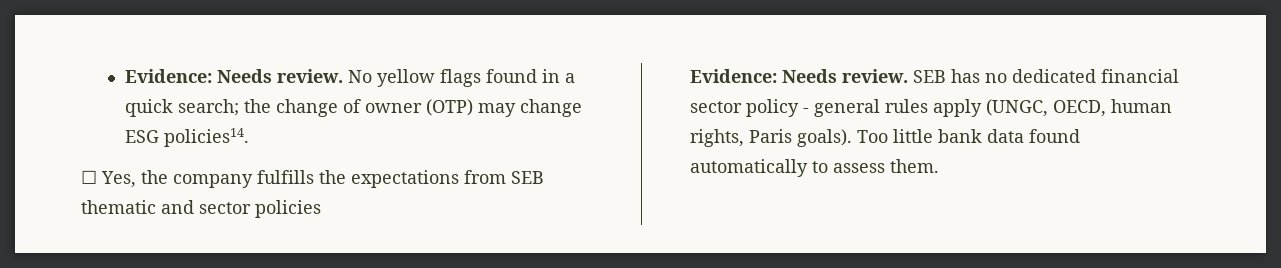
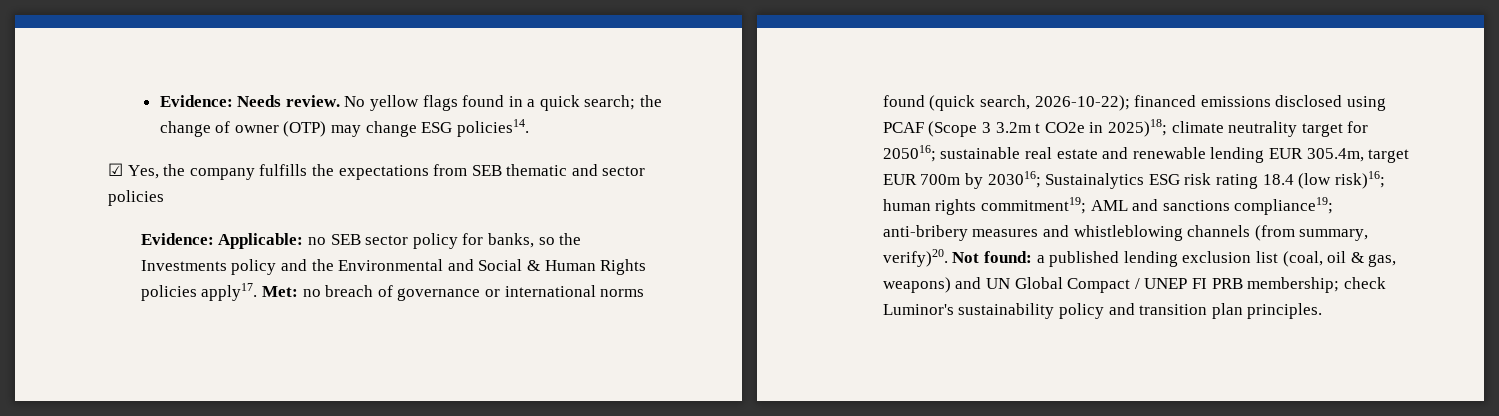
- ☐ Yes, the company fulfills the expectations from SEB thematic and sector policies
+ ☑ Yes, the company fulfills the expectations from SEB thematic and sector policies
- Evidence: Needs review. SEB has no dedicated financial sector policy - general rules apply (UNGC, OECD, human rights, Paris goals). Too little bank data found automatically to assess them.
+ Evidence: Applicable: no SEB sector policy for banks, so the Investments policy and the Environmental and Social & Human Rights policies apply17. Met: no breach of governance or international norms found (quick search, 2026-10-22); financed emissions disclosed using PCAF (Scope 3 3.2m t CO2e in 2025)18; climate neutrality target for 205016; sustainable real estate and renewable lending EUR 305.4m, target EUR 700m by 203016; Sustainalytics ESG risk rating 18.4 (low risk)16; human rights commitment19; AML and sanctions compliance19; anti-bribery measures and whistleblowing channels (from summary, verify)20. Not found: a published lending exclusion list (coal, oil & gas, weapons) and UN Global Compact / UNEP FI PRB membership; check Luminor's sustainability policy and transition plan principles.

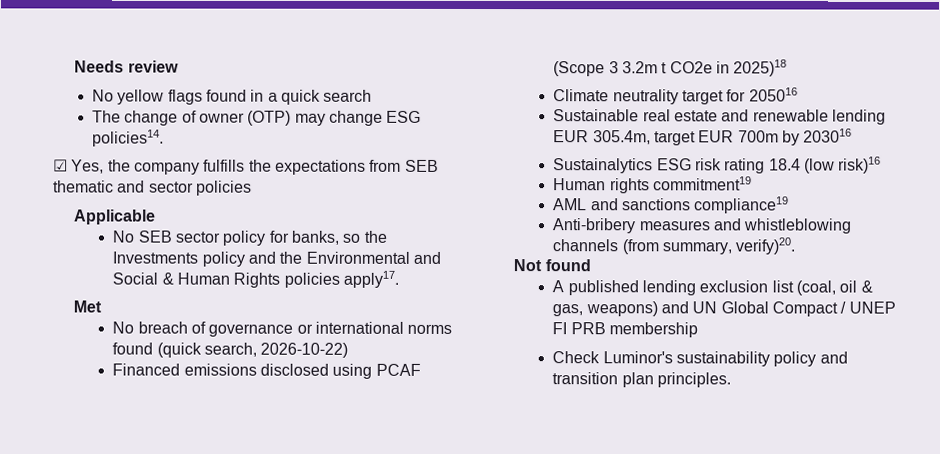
- Evidence: Needs review. No yellow flags found in a quick search; the change of owner (OTP) may change ESG policies14.
+ Needs review
+ No yellow flags found in a quick search
+ The change of owner (OTP) may change ESG policies14.
- Evidence: Applicable: no SEB sector policy for banks, so the Investments policy and the Environmental and Social & Human Rights policies apply17. Met: no breach of governance or international norms found (quick search, 2026-10-22); financed emissions disclosed using PCAF (Scope 3 3.2m t CO2e in 2025)18; climate neutrality target for 205016; sustainable real estate and renewable lending EUR 305.4m, target EUR 700m by 203016; Sustainalytics ESG risk rating 18.4 (low risk)16; human rights commitment19; AML and sanctions compliance19; anti-bribery measures and whistleblowing channels (from summary, verify)20. Not found: a published lending exclusion list (coal, oil & gas, weapons) and UN Global Compact / UNEP FI PRB membership; check Luminor's sustainability policy and transition plan principles.
+ Applicable
+ No SEB sector policy for banks, so the Investments policy and the Environmental and Social & Human Rights policies apply17.
+ Met
+ No breach of governance or international norms found (quick search, 2026-10-22)
+ Financed emissions disclosed using PCAF (Scope 3 3.2m t CO2e in 2025)18
+ Climate neutrality target for 205016
+ Sustainable real estate and renewable lending EUR 305.4m, target EUR 700m by 203016
+ Sustainalytics ESG risk rating 18.4 (low risk)16
+ Human rights commitment19
+ AML and sanctions compliance19
+ Anti-bribery measures and whistleblowing channels (from summary, verify)20.
+ Not found
+ A published lending exclusion list (coal, oil & gas, weapons) and UN Global Compact / UNEP FI PRB membership
+ Check Luminor's sustainability policy and transition plan principles.

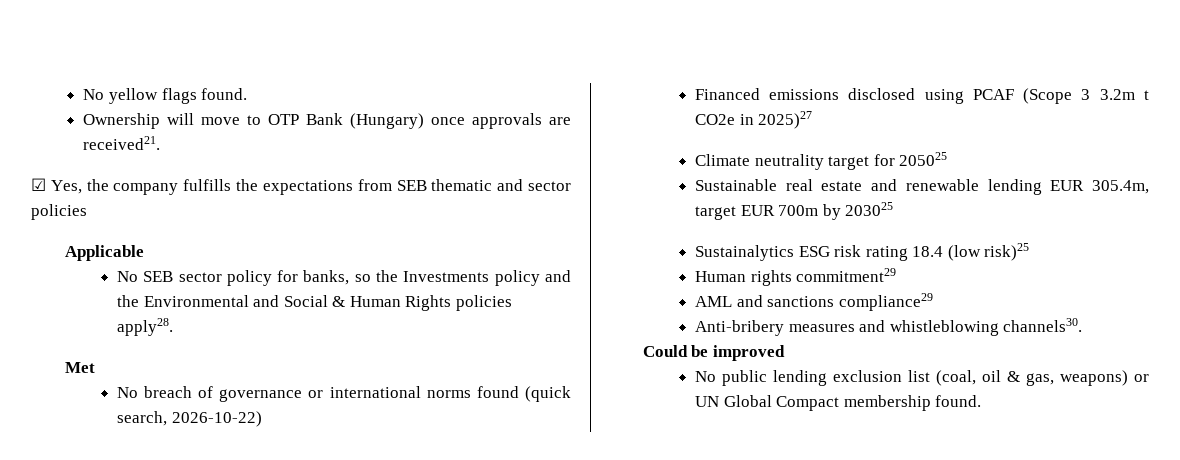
- Needs review
- No yellow flags found in a quick search
- The change of owner (OTP) may change ESG policies14.
+ No yellow flags found.
+ Ownership will move to OTP Bank (Hungary) once approvals are received21.
- No SEB sector policy for banks, so the Investments policy and the Environmental and Social & Human Rights policies apply17.
+ No SEB sector policy for banks, so the Investments policy and the Environmental and Social & Human Rights policies apply28.
- Financed emissions disclosed using PCAF (Scope 3 3.2m t CO2e in 2025)18
+ Financed emissions disclosed using PCAF (Scope 3 3.2m t CO2e in 2025)27
- Climate neutrality target for 205016
+ Climate neutrality target for 205025
- Sustainable real estate and renewable lending EUR 305.4m, target EUR 700m by 203016
+ Sustainable real estate and renewable lending EUR 305.4m, target EUR 700m by 203025
- Sustainalytics ESG risk rating 18.4 (low risk)16
+ Sustainalytics ESG risk rating 18.4 (low risk)25
- Human rights commitment19
+ Human rights commitment29
- AML and sanctions compliance19
+ AML and sanctions compliance29
- Anti-bribery measures and whistleblowing channels (from summary, verify)20.
- Not found
- A published lending exclusion list (coal, oil & gas, weapons) and UN Global Compact / UNEP FI PRB membership
- Check Luminor's sustainability policy and transition plan principles.
+ Anti-bribery measures and whistleblowing channels30.
+ Could be improved
+ No public lending exclusion list (coal, oil & gas, weapons) or UN Global Compact membership found.

